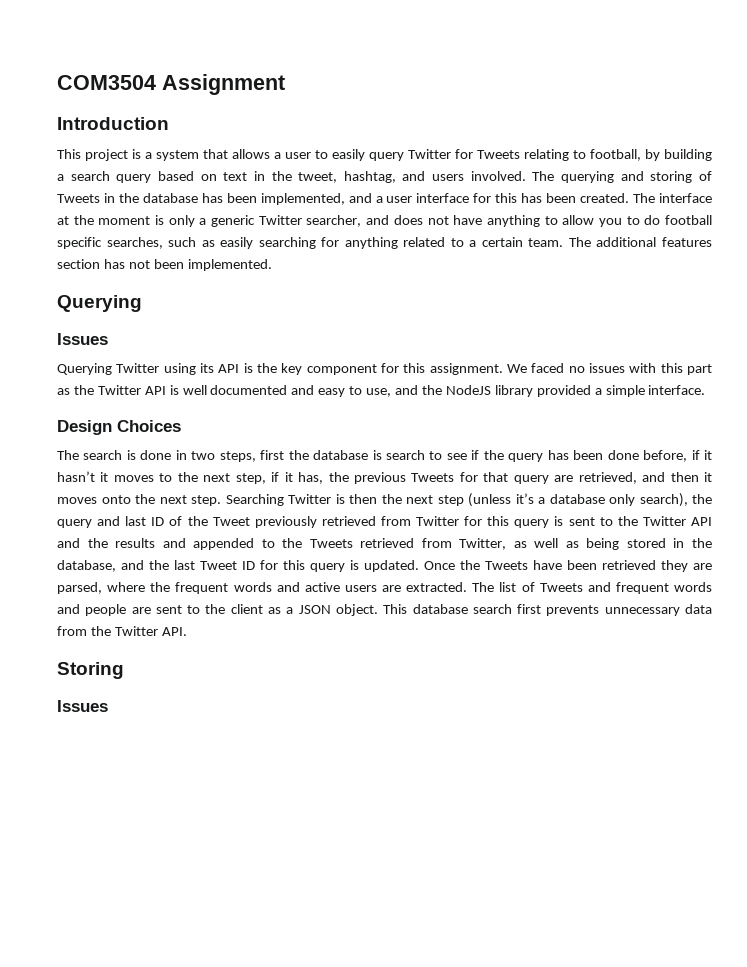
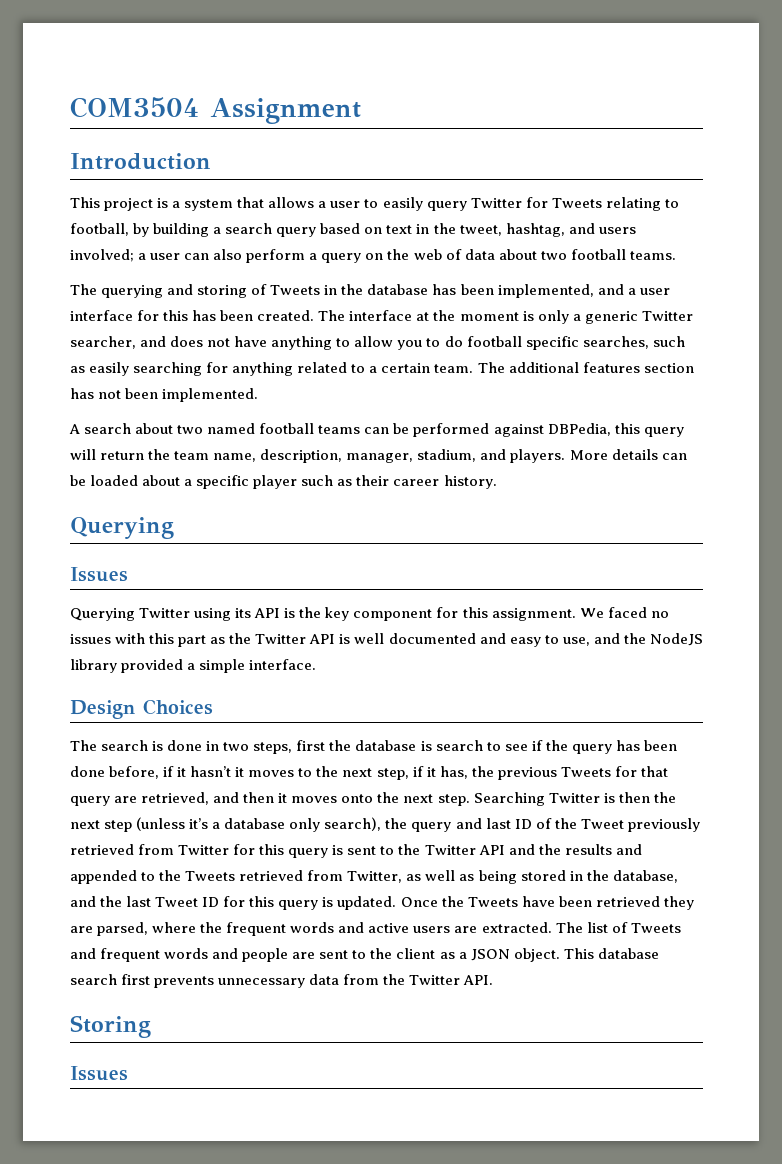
- This project is a system that allows a user to easily query Twitter for Tweets relating to football, by building a search query based on text in the tweet, hashtag, and users involved. The querying and storing of Tweets in the database has been implemented, and a user interface for this has been created.
+ This project is a system that allows a user to easily query Twitter for Tweets relating to football, by building a search query based on text in the tweet, hashtag, and users involved; a user can also perform a query on the web of data about two football teams.
+ The querying and storing of Tweets in the database has been implemented, and a user interface for this has been created.
+ A search about two named football teams can be performed against DBPedia, this query will return the team name, description, manager, stadium, and players. More details can be loaded about a specific player such as their career history.

